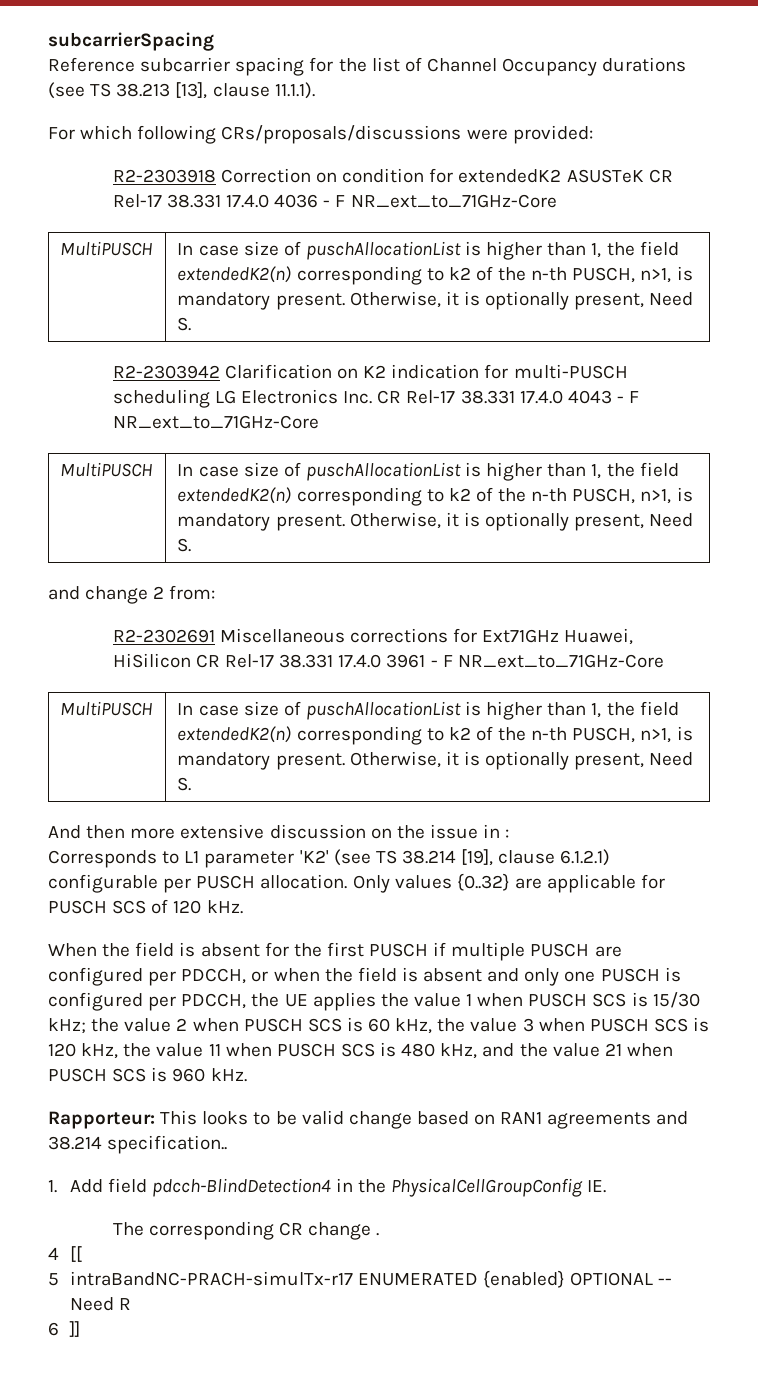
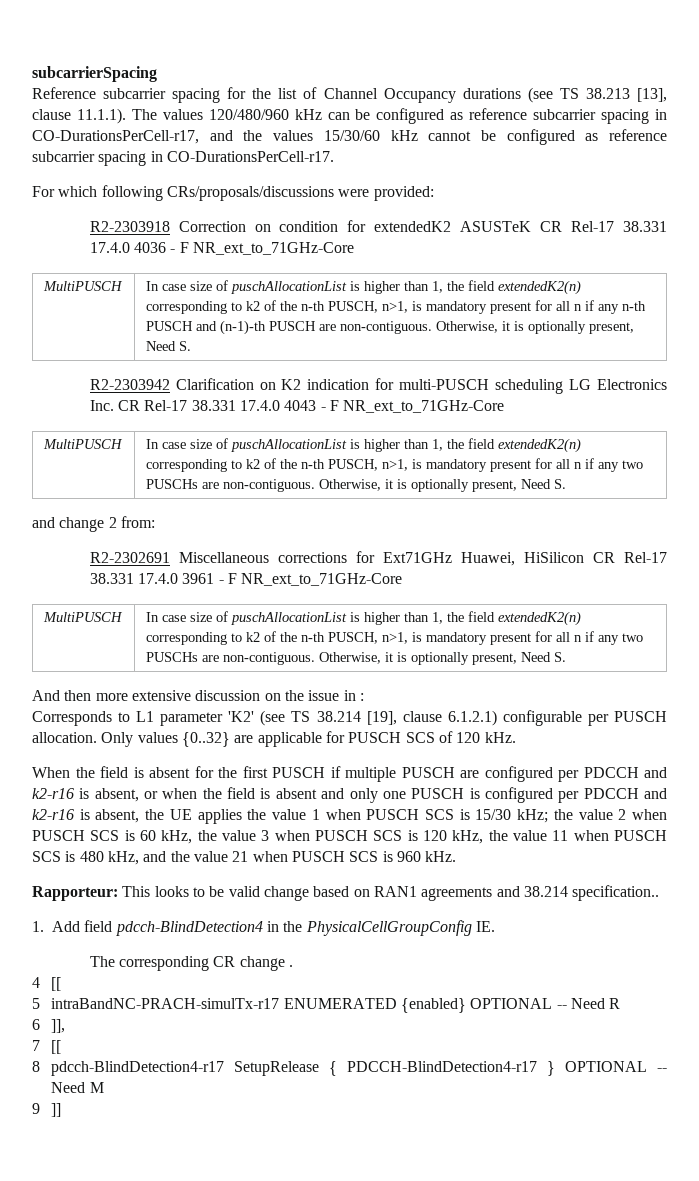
- Reference subcarrier spacing for the list of Channel Occupancy durations (see TS 38.213 [13], clause 11.1.1).
+ Reference subcarrier spacing for the list of Channel Occupancy durations (see TS 38.213 [13], clause 11.1.1). The values 120/480/960 kHz can be configured as reference subcarrier spacing in CO-DurationsPerCell-r17, and the values 15/30/60 kHz cannot be configured as reference subcarrier spacing in CO-DurationsPerCell-r17.
  R2-2303918 Correction on condition for extendedK2 ASUSTeK CR Rel-17 38.331 17.4.0 4036 - F NR_ext_to_71GHz-Core
- MultiPUSCH | In case size of puschAllocationList is higher than 1, the field extendedK2(n) corresponding to k2 of the n-th PUSCH, n>1, is mandatory present.
+ MultiPUSCH | In case size of puschAllocationList is higher than 1, the field extendedK2(n) corresponding to k2 of the n-th PUSCH, n>1, is mandatory present for all n if any n-th PUSCH and (n-1)-th PUSCH are non-contiguous.
  R2-2303942 Clarification on K2 indication for multi-PUSCH scheduling LG Electronics Inc. CR Rel-17 38.331 17.4.0 4043 - F NR_ext_to_71GHz-Core
- MultiPUSCH | In case size of puschAllocationList is higher than 1, the field extendedK2(n) corresponding to k2 of the n-th PUSCH, n>1, is mandatory present. Otherwise, it is optionally present, Need S.
+ MultiPUSCH | In case size of puschAllocationList is higher than 1, the field extendedK2(n) corresponding to k2 of the n-th PUSCH, n>1, is mandatory present for all n if any two PUSCHs are non-contiguous. Otherwise, it is optionally present, Need S.
  R2-2302691 Miscellaneous corrections for Ext71GHz Huawei, HiSilicon CR Rel-17 38.331 17.4.0 3961 - F NR_ext_to_71GHz-Core
- MultiPUSCH | In case size of puschAllocationList is higher than 1, the field extendedK2(n) corresponding to k2 of the n-th PUSCH, n>1, is mandatory present. Otherwise, it is optionally present, Need S.
+ MultiPUSCH | In case size of puschAllocationList is higher than 1, the field extendedK2(n) corresponding to k2 of the n-th PUSCH, n>1, is mandatory present for all n if any two PUSCHs are non-contiguous. Otherwise, it is optionally present, Need S.
- When the field is absent for the first PUSCH if multiple PUSCH are configured per PDCCH, or when the field is absent and only one PUSCH is configured per PDCCH, the UE applies the value 1 when PUSCH SCS is 15/30 kHz;
+ When the field is absent for the first PUSCH if multiple PUSCH are configured per PDCCH and k2-r16 is absent, or when the field is absent and only one PUSCH is configured per PDCCH and k2-r16 is absent, the UE applies the value 1 when PUSCH SCS is 15/30 kHz;
- 6 ]]
+ 6 ]],
+ 7 [[
+ 8 pdcch-BlindDetection4-r17 SetupRelease { PDCCH-BlindDetection4-r17 } OPTIONAL -- Need M
+ 9 ]]

